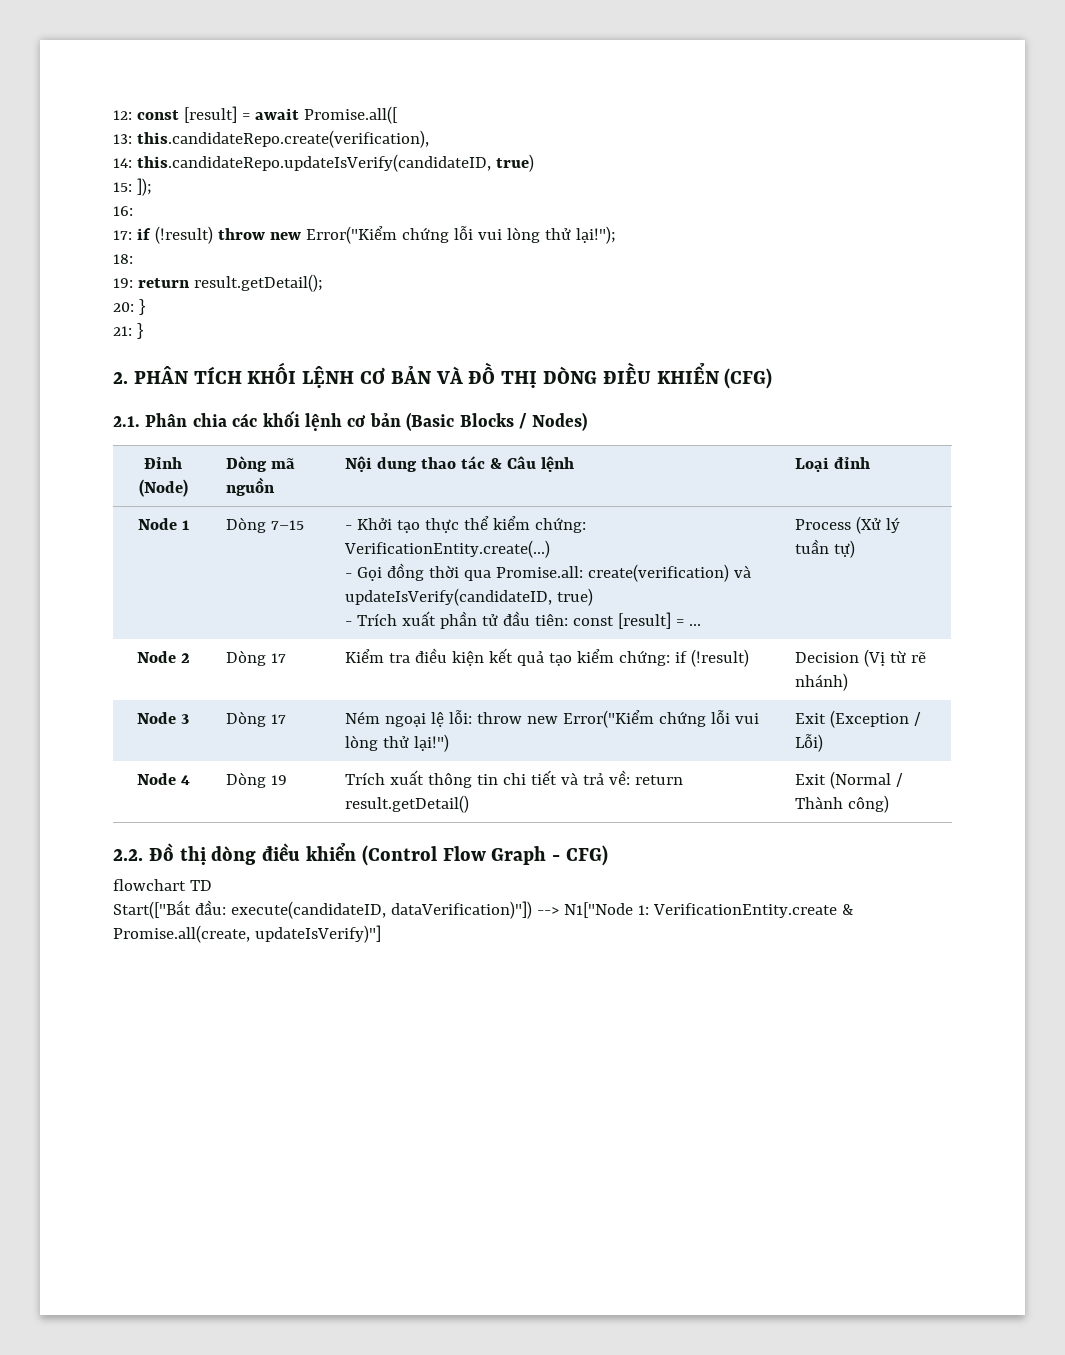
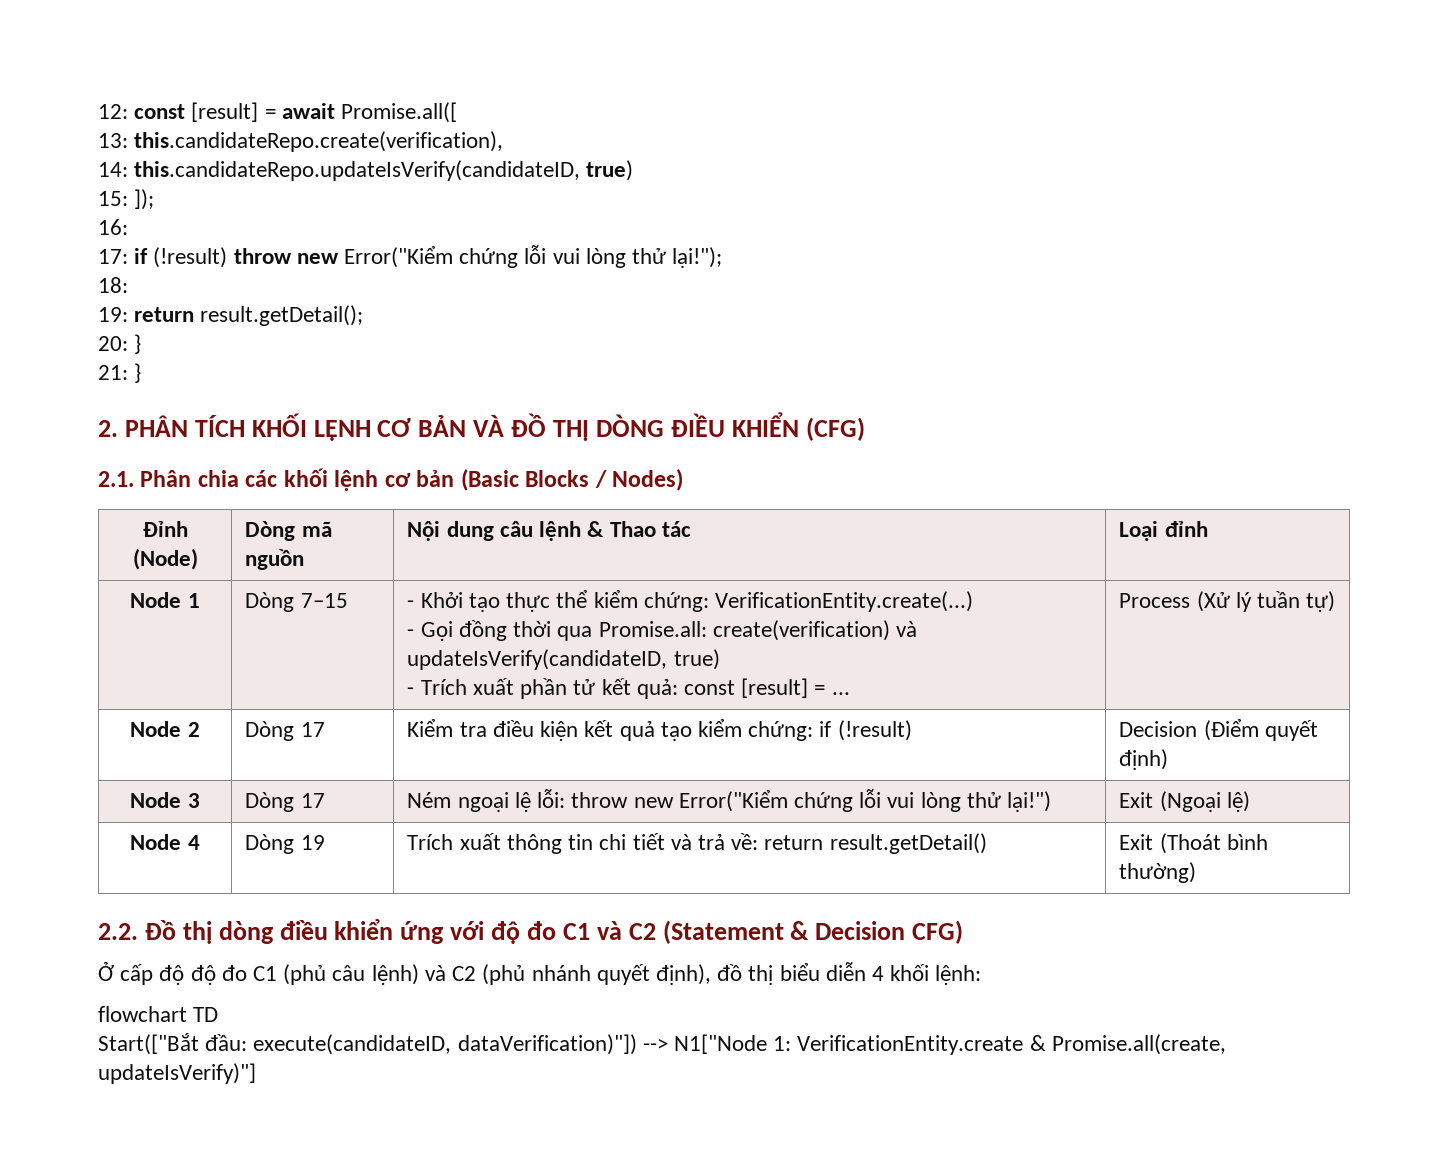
- Đỉnh (Node) | Dòng mã nguồn | Nội dung thao tác & Câu lệnh | Loại đỉnh
+ Đỉnh (Node) | Dòng mã nguồn | Nội dung câu lệnh & Thao tác | Loại đỉnh
  Node 1 | Dòng 7–15 | - Khởi tạo thực thể kiểm chứng: VerificationEntity.create(...)
  - Gọi đồng thời qua Promise.all: create(verification) và updateIsVerify(candidateID, true)
- - Trích xuất phần tử đầu tiên: const [result] = ... | Process (Xử lý tuần tự)
+ - Trích xuất phần tử kết quả: const [result] = ... | Process (Xử lý tuần tự)
- Node 2 | Dòng 17 | Kiểm tra điều kiện kết quả tạo kiểm chứng: if (!result) | Decision (Vị từ rẽ nhánh)
+ Node 2 | Dòng 17 | Kiểm tra điều kiện kết quả tạo kiểm chứng: if (!result) | Decision (Điểm quyết định)
- Node 3 | Dòng 17 | Ném ngoại lệ lỗi: throw new Error("Kiểm chứng lỗi vui lòng thử lại!") | Exit (Exception / Lỗi)
+ Node 3 | Dòng 17 | Ném ngoại lệ lỗi: throw new Error("Kiểm chứng lỗi vui lòng thử lại!") | Exit (Ngoại lệ)
- Node 4 | Dòng 19 | Trích xuất thông tin chi tiết và trả về: return result.getDetail() | Exit (Normal / Thành công)
+ Node 4 | Dòng 19 | Trích xuất thông tin chi tiết và trả về: return result.getDetail() | Exit (Thoát bình thường)
- 2.2. Đồ thị dòng điều khiển (Control Flow Graph - CFG)
+ 2.2. Đồ thị dòng điều khiển ứng với độ đo C1 và C2 (Statement & Decision CFG)
+ Ở cấp độ độ đo C1 (phủ câu lệnh) và C2 (phủ nhánh quyết định), đồ thị biểu diễn 4 khối lệnh:

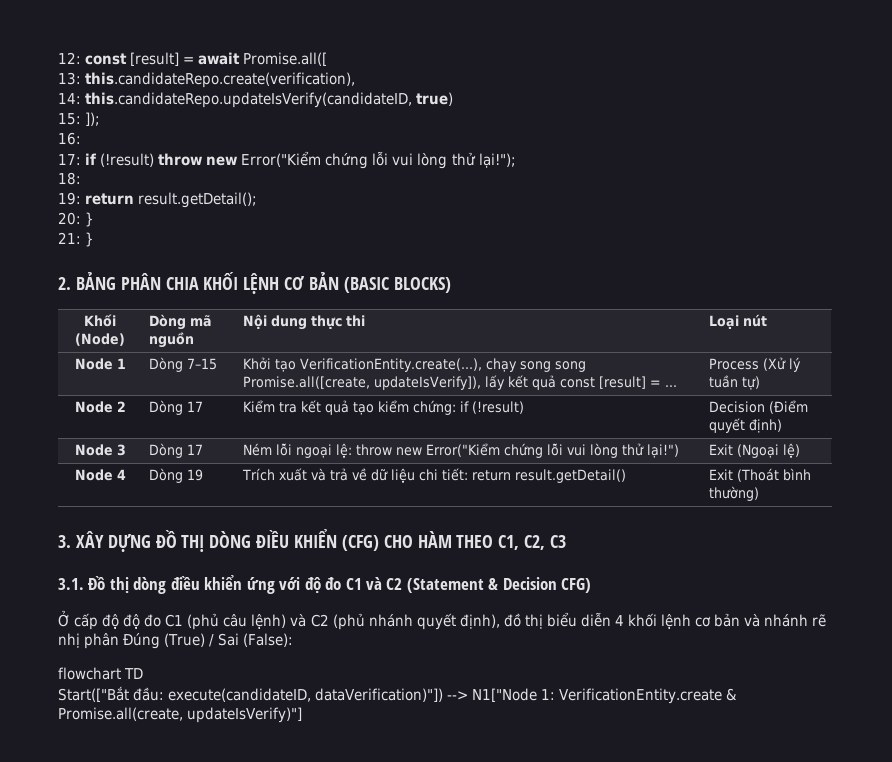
- 2. PHÂN TÍCH KHỐI LỆNH CƠ BẢN VÀ ĐỒ THỊ DÒNG ĐIỀU KHIỂN (CFG)
- 2.1. Phân chia các khối lệnh cơ bản (Basic Blocks / Nodes)
- Đỉnh (Node) | Dòng mã nguồn | Nội dung câu lệnh & Thao tác | Loại đỉnh
+ 2. BẢNG PHÂN CHIA KHỐI LỆNH CƠ BẢN (BASIC BLOCKS)
+ Khối (Node) | Dòng mã nguồn | Nội dung thực thi | Loại nút
- Node 1 | Dòng 7–15 | - Khởi tạo thực thể kiểm chứng: VerificationEntity.create(...)
- - Gọi đồng thời qua Promise.all: create(verification) và updateIsVerify(candidateID, true)
- - Trích xuất phần tử kết quả: const [result] = ... | Process (Xử lý tuần tự)
+ Node 1 | Dòng 7–15 | Khởi tạo VerificationEntity.create(...), chạy song song Promise.all([create, updateIsVerify]), lấy kết quả const [result] = ... | Process (Xử lý tuần tự)
- Node 2 | Dòng 17 | Kiểm tra điều kiện kết quả tạo kiểm chứng: if (!result) | Decision (Điểm quyết định)
+ Node 2 | Dòng 17 | Kiểm tra kết quả tạo kiểm chứng: if (!result) | Decision (Điểm quyết định)
- Node 3 | Dòng 17 | Ném ngoại lệ lỗi: throw new Error("Kiểm chứng lỗi vui lòng thử lại!") | Exit (Ngoại lệ)
+ Node 3 | Dòng 17 | Ném lỗi ngoại lệ: throw new Error("Kiểm chứng lỗi vui lòng thử lại!") | Exit (Ngoại lệ)
- Node 4 | Dòng 19 | Trích xuất thông tin chi tiết và trả về: return result.getDetail() | Exit (Thoát bình thường)
+ Node 4 | Dòng 19 | Trích xuất và trả về dữ liệu chi tiết: return result.getDetail() | Exit (Thoát bình thường)
- 2.2. Đồ thị dòng điều khiển ứng với độ đo C1 và C2 (Statement & Decision CFG)
+ 3. XÂY DỰNG ĐỒ THỊ DÒNG ĐIỀU KHIỂN (CFG) CHO HÀM THEO C1, C2, C3
+ 3.1. Đồ thị dòng điều khiển ứng với độ đo C1 và C2 (Statement & Decision CFG)
- Ở cấp độ độ đo C1 (phủ câu lệnh) và C2 (phủ nhánh quyết định), đồ thị biểu diễn 4 khối lệnh:
+ Ở cấp độ độ đo C1 (phủ câu lệnh) và C2 (phủ nhánh quyết định), đồ thị biểu diễn 4 khối lệnh cơ bản và nhánh rẽ nhị phân Đúng (True) / Sai (False):

